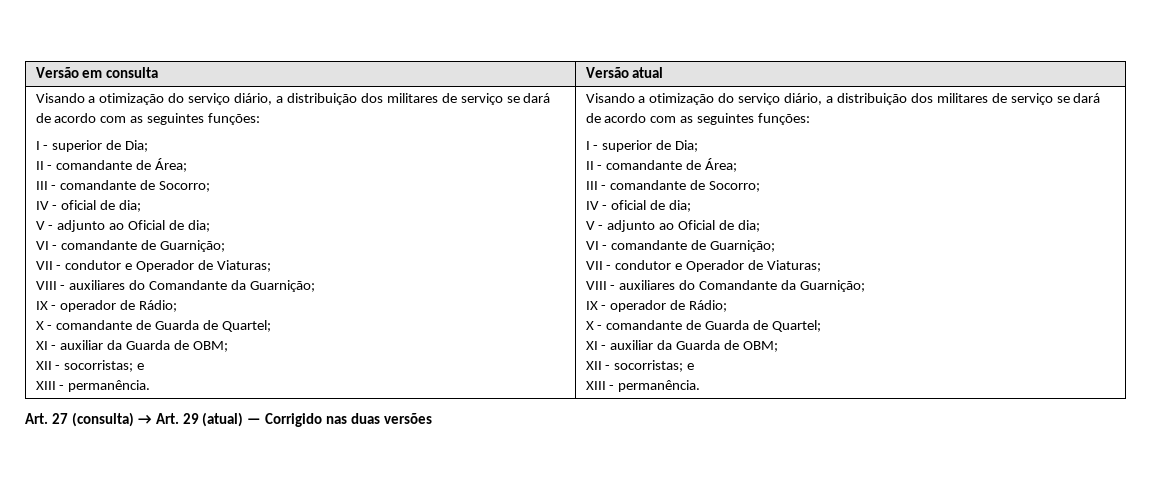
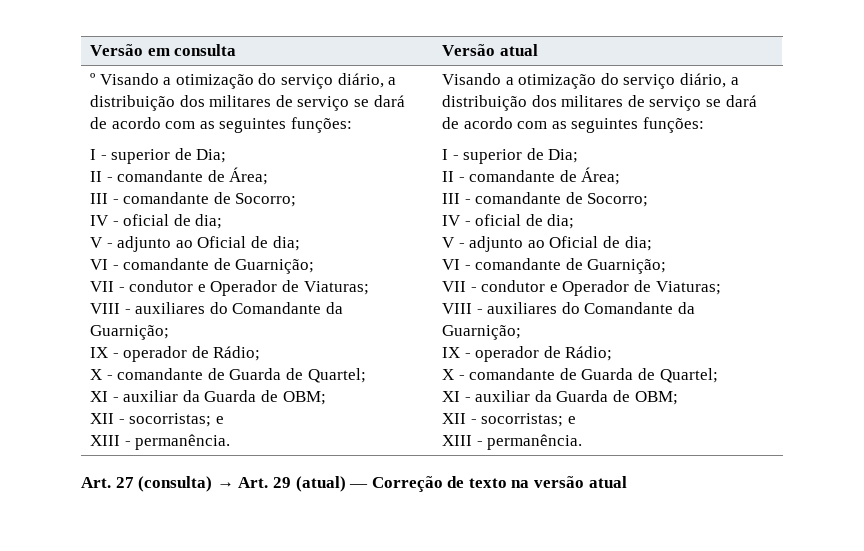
  Versão em consulta | Versão atual
- Visando a otimização do serviço diário, a distribuição dos militares de serviço se dará de acordo com as seguintes funções:
+ º Visando a otimização do serviço diário, a distribuição dos militares de serviço se dará de acordo com as seguintes funções:
- Art. 27 (consulta) → Art. 29 (atual) — Corrigido nas duas versões
+ Art. 27 (consulta) → Art. 29 (atual) — Correção de texto na versão atual

